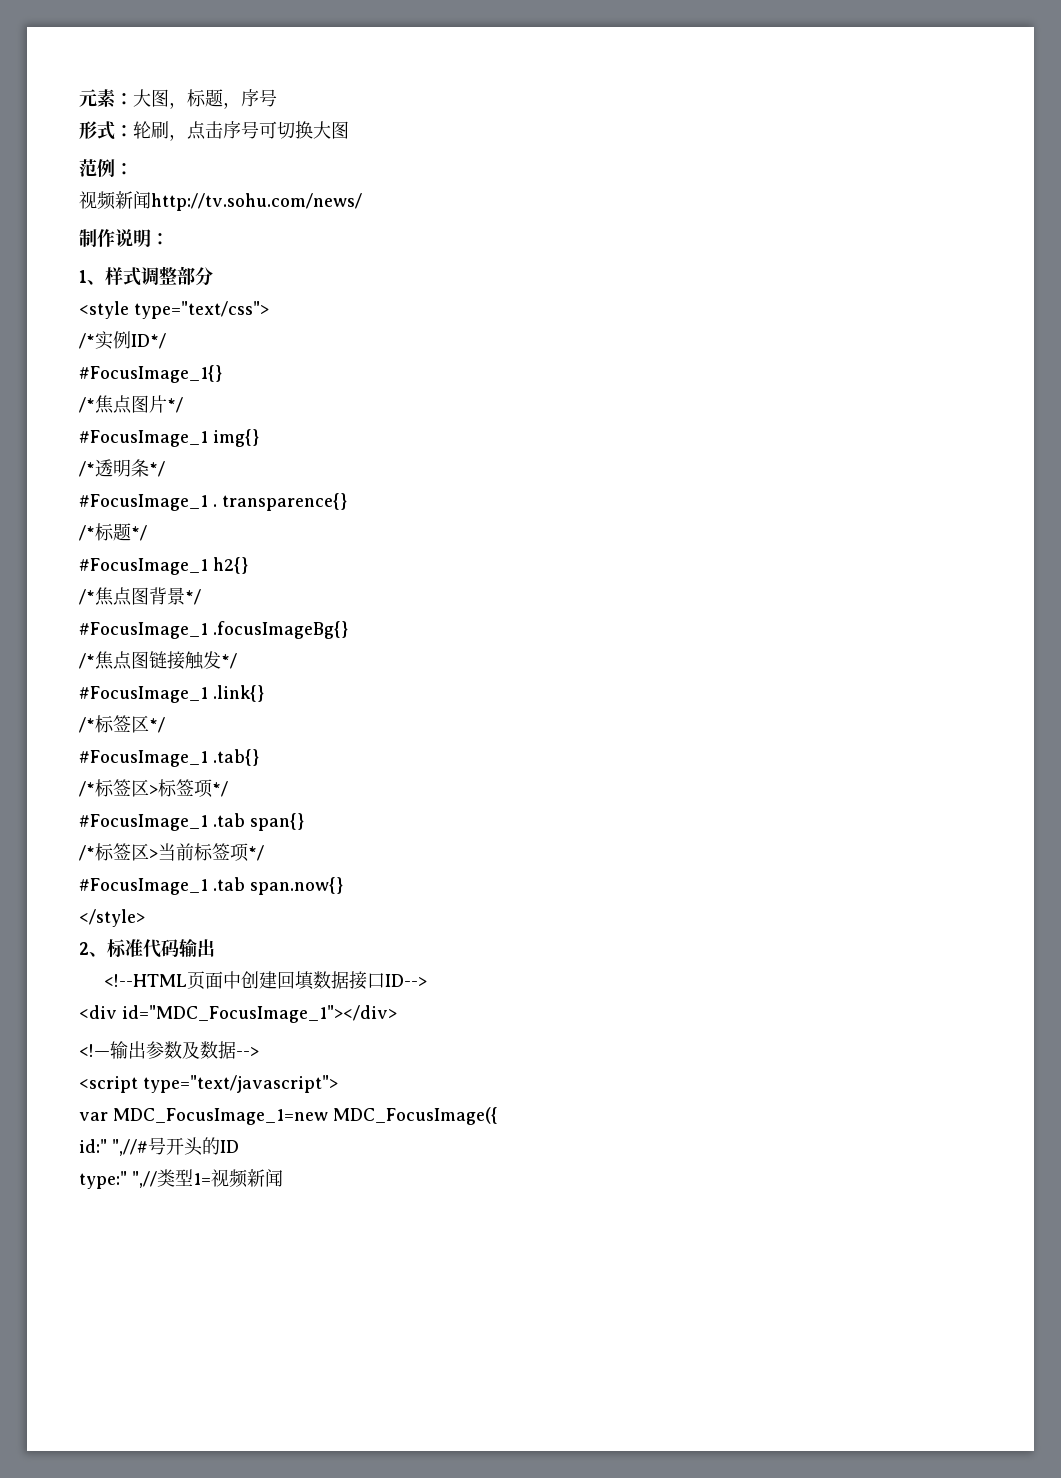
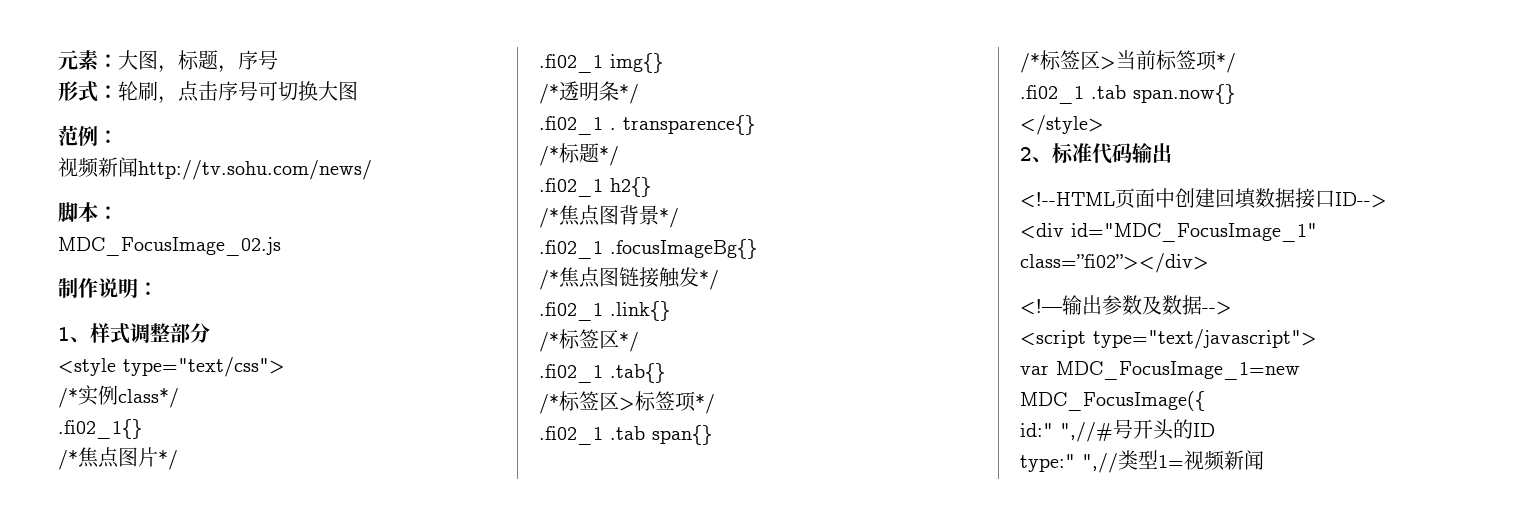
+ 脚本：
+ MDC_FocusImage_02.js
- /*实例ID*/
- #FocusImage_1{}
+ /*实例class*/
+ .fi02_1{}
- #FocusImage_1 img{}
+ .fi02_1 img{}
- #FocusImage_1 . transparence{}
+ .fi02_1 . transparence{}
- #FocusImage_1 h2{}
+ .fi02_1 h2{}
- #FocusImage_1 .focusImageBg{}
+ .fi02_1 .focusImageBg{}
- #FocusImage_1 .link{}
+ .fi02_1 .link{}
- #FocusImage_1 .tab{}
+ .fi02_1 .tab{}
- #FocusImage_1 .tab span{}
+ .fi02_1 .tab span{}
- #FocusImage_1 .tab span.now{}
+ .fi02_1 .tab span.now{}
- <div id="MDC_FocusImage_1"></div>
+ <div id="MDC_FocusImage_1" class=”fi02”></div>

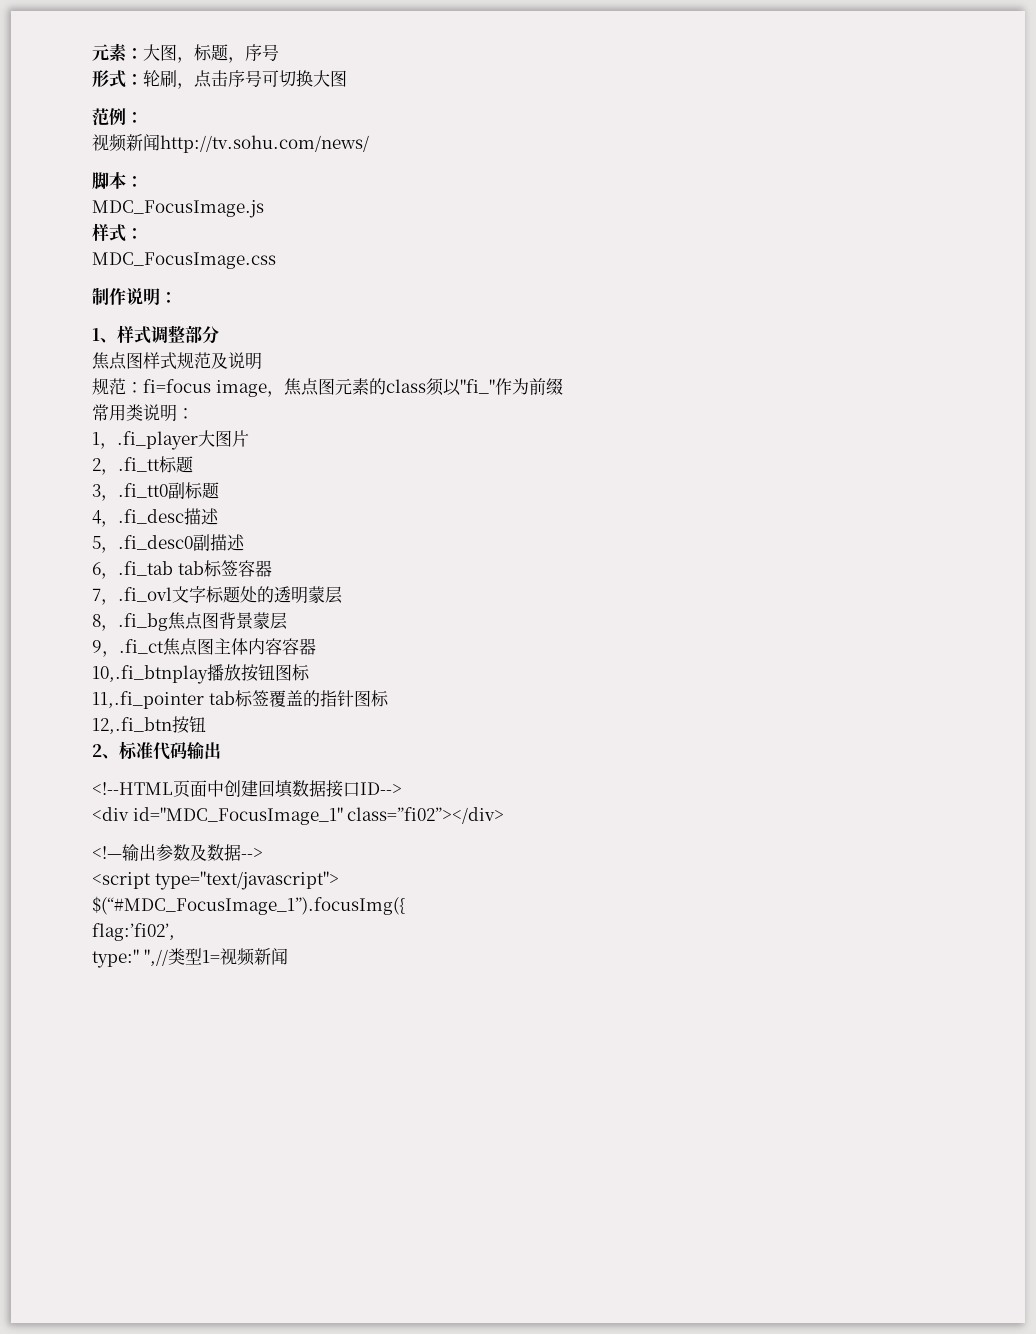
- MDC_FocusImage_02.js
+ MDC_FocusImage.js
+ 样式：
+ MDC_FocusImage.css
- <style type="text/css">
- /*实例class*/
- .fi02_1{}
- /*焦点图片*/
- .fi02_1 img{}
- /*透明条*/
- .fi02_1 . transparence{}
- /*标题*/
- .fi02_1 h2{}
- /*焦点图背景*/
- .fi02_1 .focusImageBg{}
- /*焦点图链接触发*/
- .fi02_1 .link{}
- /*标签区*/
- .fi02_1 .tab{}
- /*标签区>标签项*/
- .fi02_1 .tab span{}
- /*标签区>当前标签项*/
- .fi02_1 .tab span.now{}
- </style>
+ 焦点图样式规范及说明
+ 规范：fi=focus image，焦点图元素的class须以"fi_"作为前缀
+ 常用类说明：
+ 1，.fi_player大图片
+ 2，.fi_tt标题
+ 3，.fi_tt0副标题
+ 4，.fi_desc描述
+ 5，.fi_desc0副描述
+ 6，.fi_tab tab标签容器
+ 7，.fi_ovl文字标题处的透明蒙层
+ 8，.fi_bg焦点图背景蒙层
+ 9，.fi_ct焦点图主体内容容器
+ 10,.fi_btnplay播放按钮图标
+ 11,.fi_pointer tab标签覆盖的指针图标
+ 12,.fi_btn按钮
- var MDC_FocusImage_1=new MDC_FocusImage({
- id:" ",//#号开头的ID
+ $(“#MDC_FocusImage_1”).focusImg({
+ flag:’fi02’,

